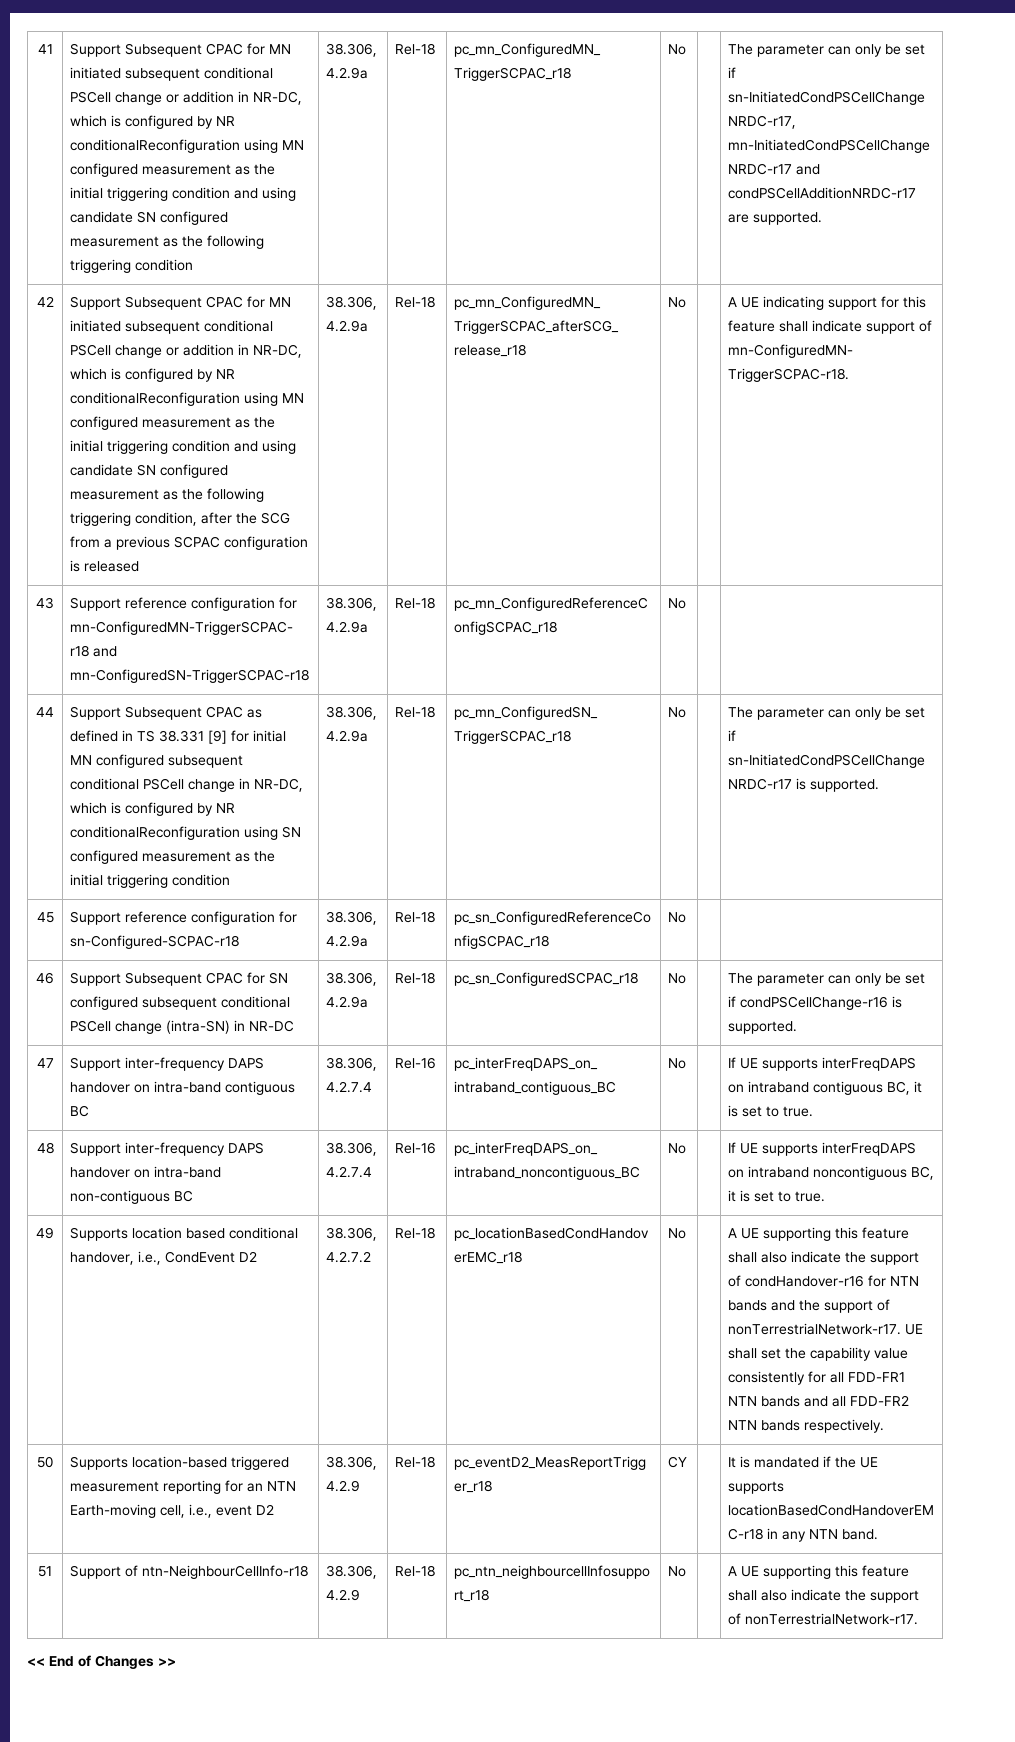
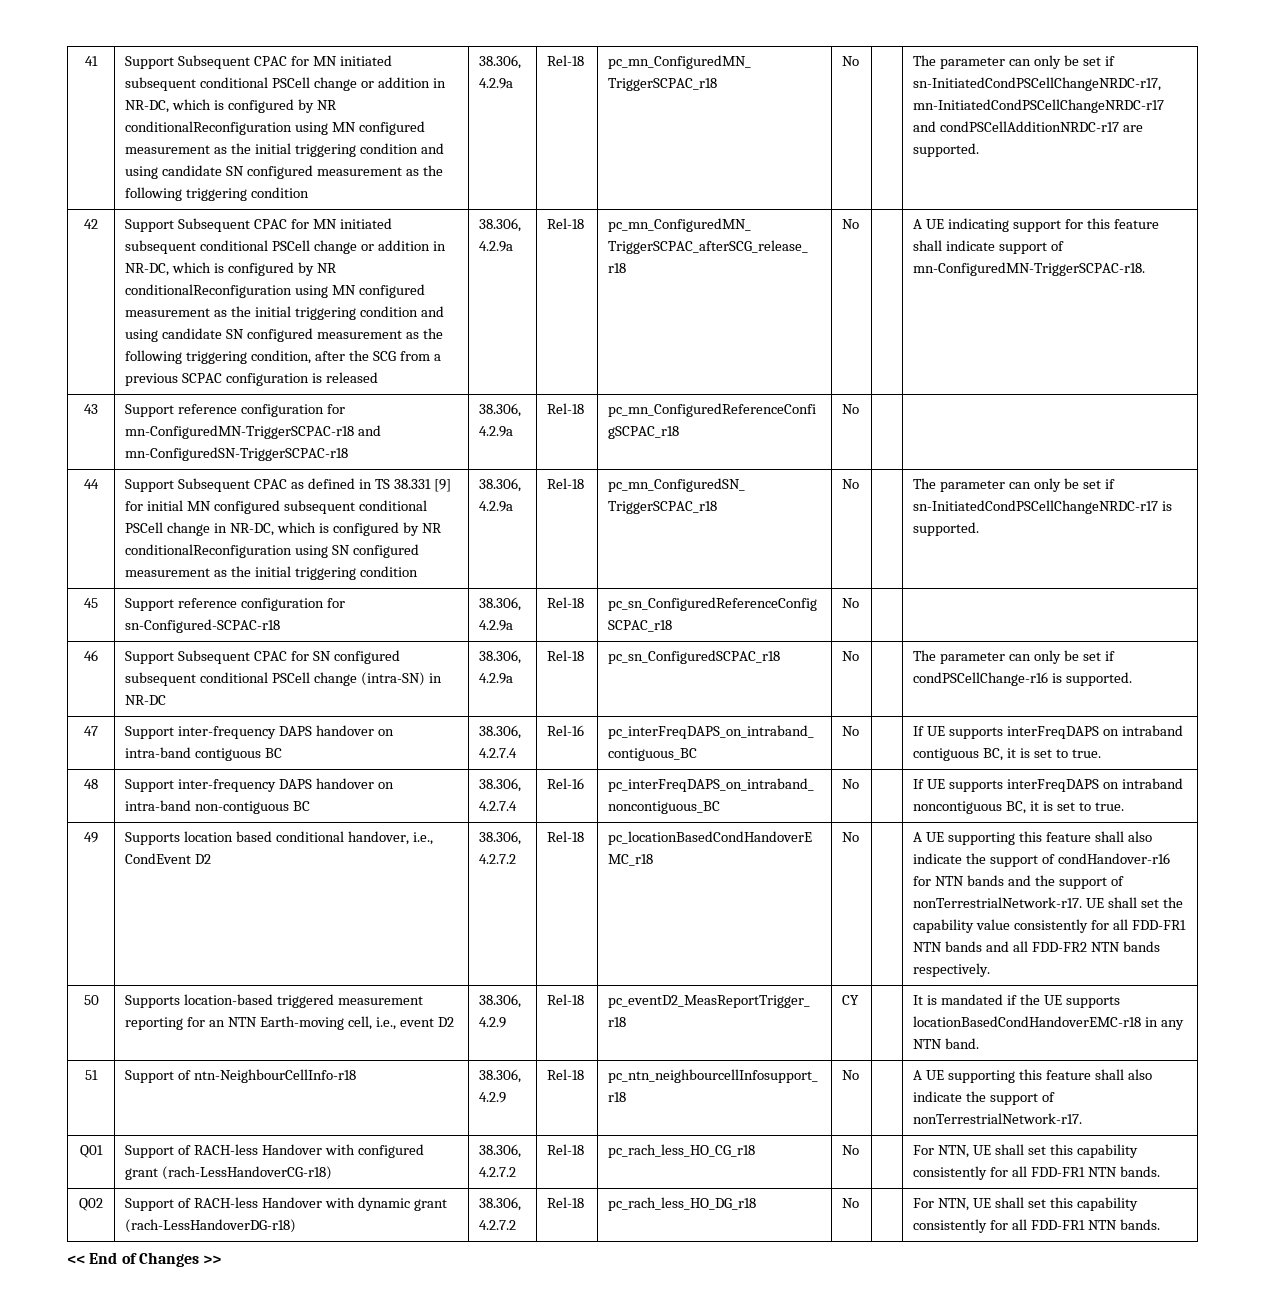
+ Q01 | Support of RACH-less Handover with configured grant (rach-LessHandoverCG-r18) | 38.306, 4.2.7.2 | Rel-18 | pc_rach_less_HO_CG_r18 | No | | For NTN, UE shall set this capability consistently for all FDD-FR1 NTN bands.
+ Q02 | Support of RACH-less Handover with dynamic grant (rach-LessHandoverDG-r18) | 38.306, 4.2.7.2 | Rel-18 | pc_rach_less_HO_DG_r18 | No | | For NTN, UE shall set this capability consistently for all FDD-FR1 NTN bands.

